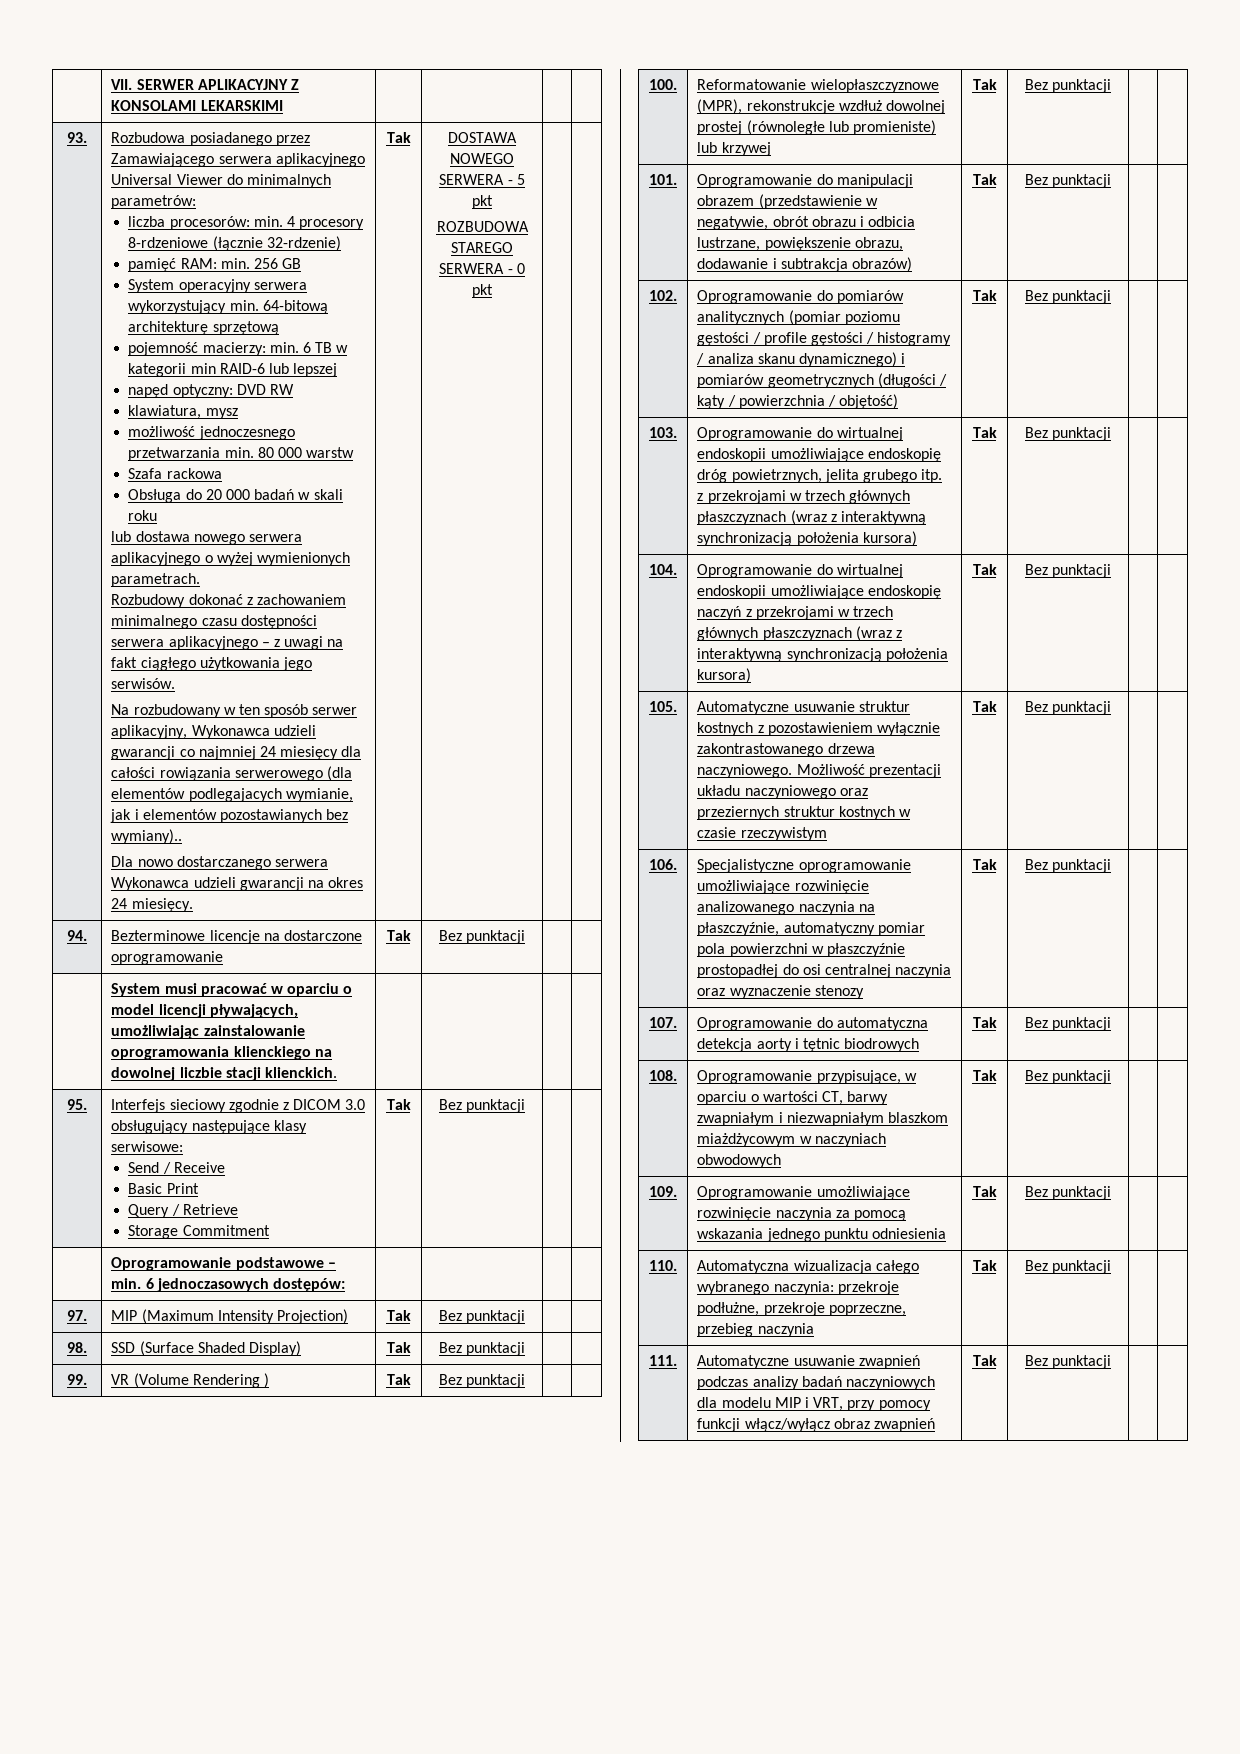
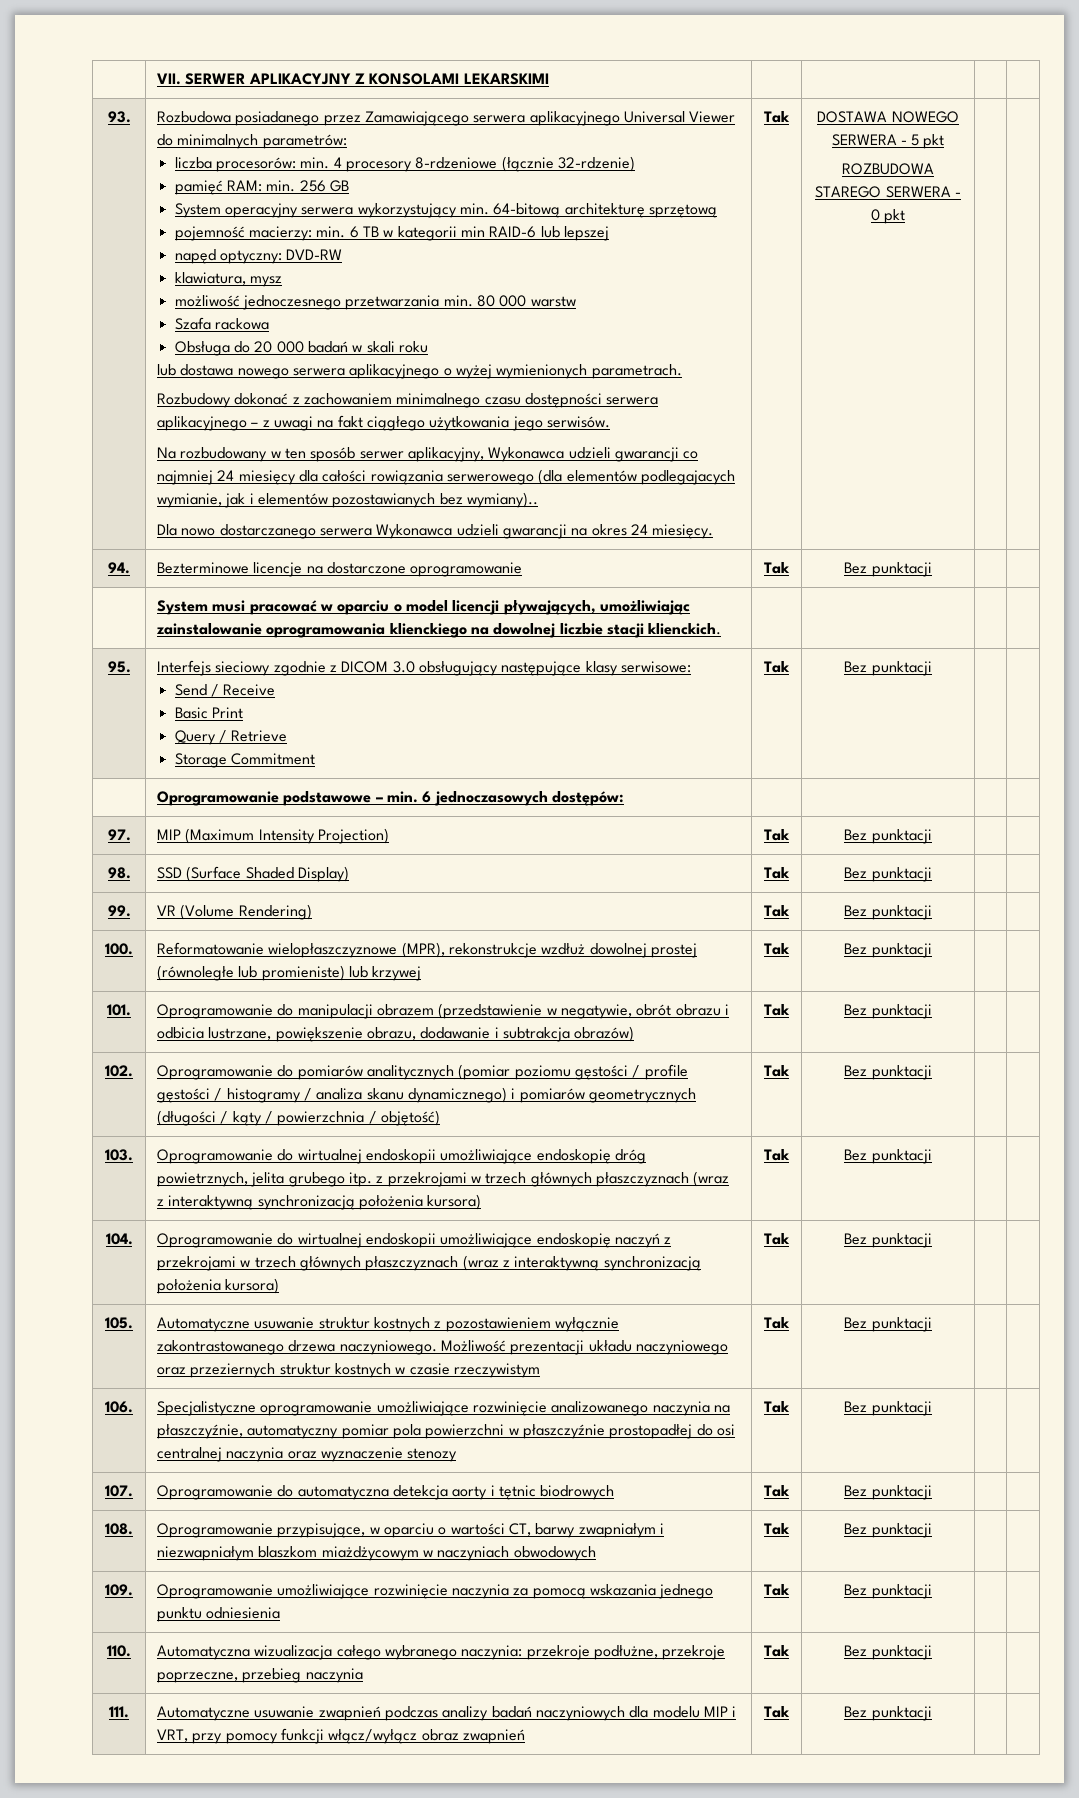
- napęd optyczny: DVD RW
+ napęd optyczny: DVD-RW
- 99. | VR (Volume Rendering ) | Tak | Bez punktacji | |
+ 99. | VR (Volume Rendering) | Tak | Bez punktacji | |

